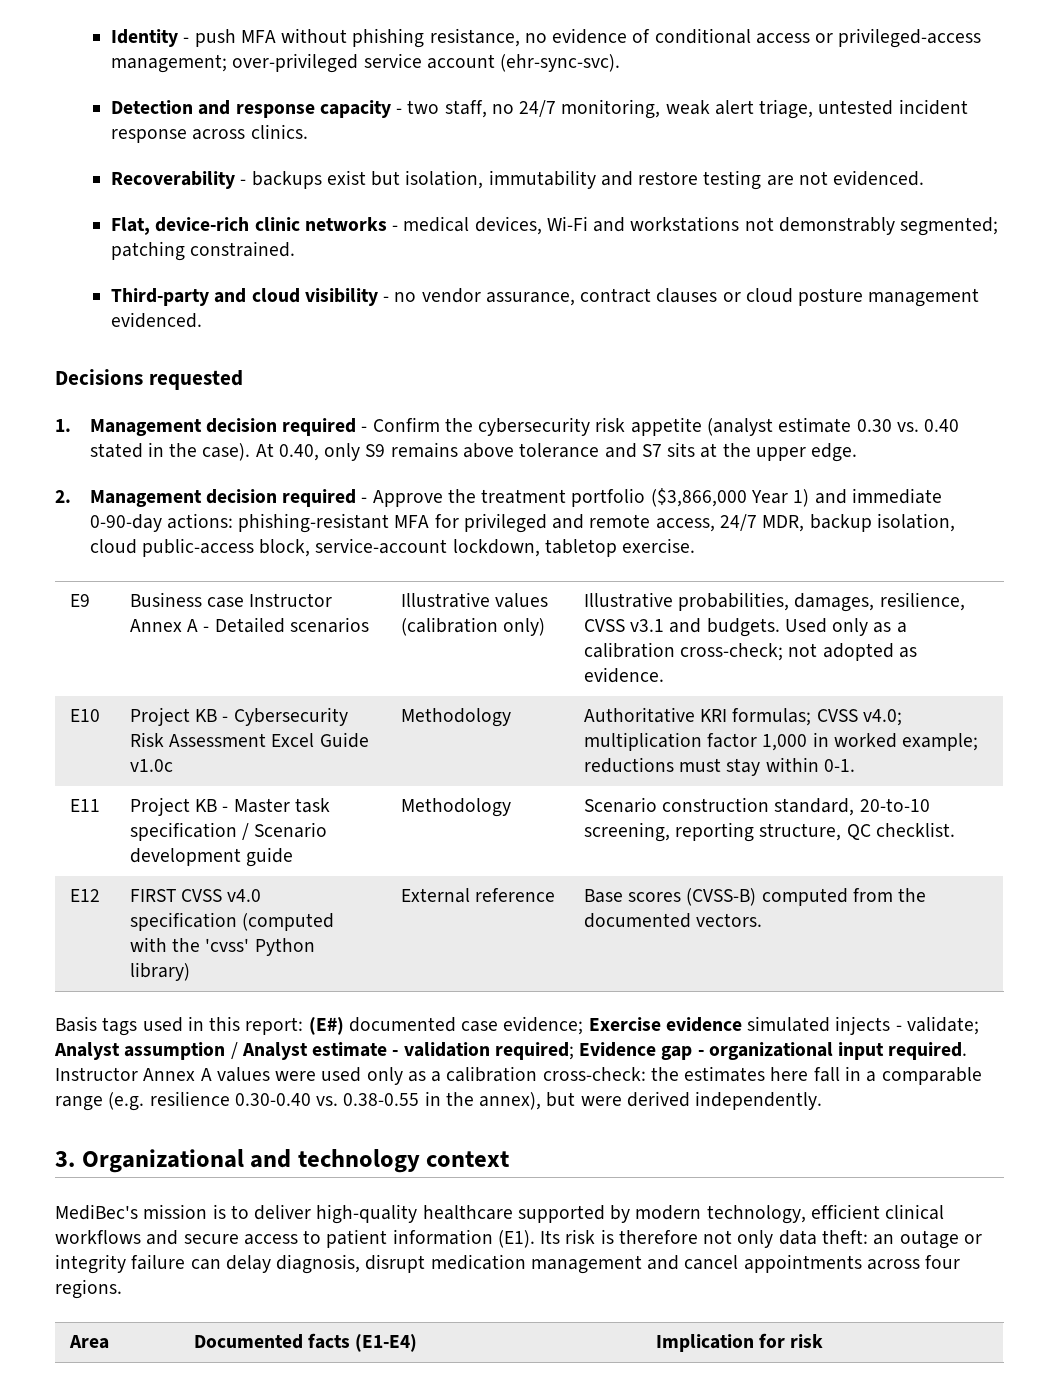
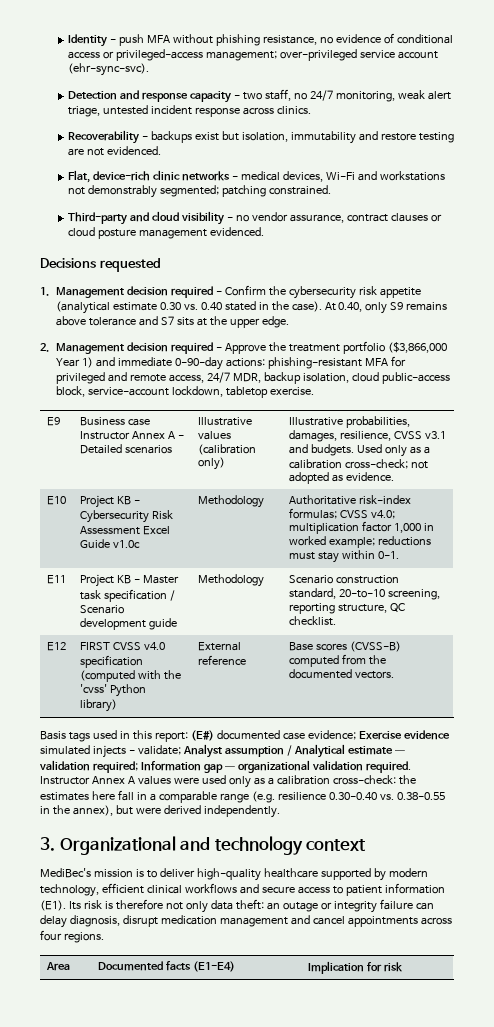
- 1. Management decision required - Confirm the cybersecurity risk appetite (analyst estimate 0.30 vs. 0.40 stated in the case).
+ 1. Management decision required - Confirm the cybersecurity risk appetite (analytical estimate 0.30 vs. 0.40 stated in the case).
- E10 | Project KB - Cybersecurity Risk Assessment Excel Guide v1.0c | Methodology | Authoritative KRI formulas; CVSS v4.0; multiplication factor 1,000 in worked example; reductions must stay within 0-1.
+ E10 | Project KB - Cybersecurity Risk Assessment Excel Guide v1.0c | Methodology | Authoritative risk-index formulas; CVSS v4.0; multiplication factor 1,000 in worked example; reductions must stay within 0-1.
- Basis tags used in this report: (E#) documented case evidence; Exercise evidence simulated injects - validate; Analyst assumption / Analyst estimate - validation required; Evidence gap - organizational input required.
+ Basis tags used in this report: (E#) documented case evidence; Exercise evidence simulated injects - validate; Analyst assumption / Analytical estimate — validation required; Information gap — organizational validation required.

